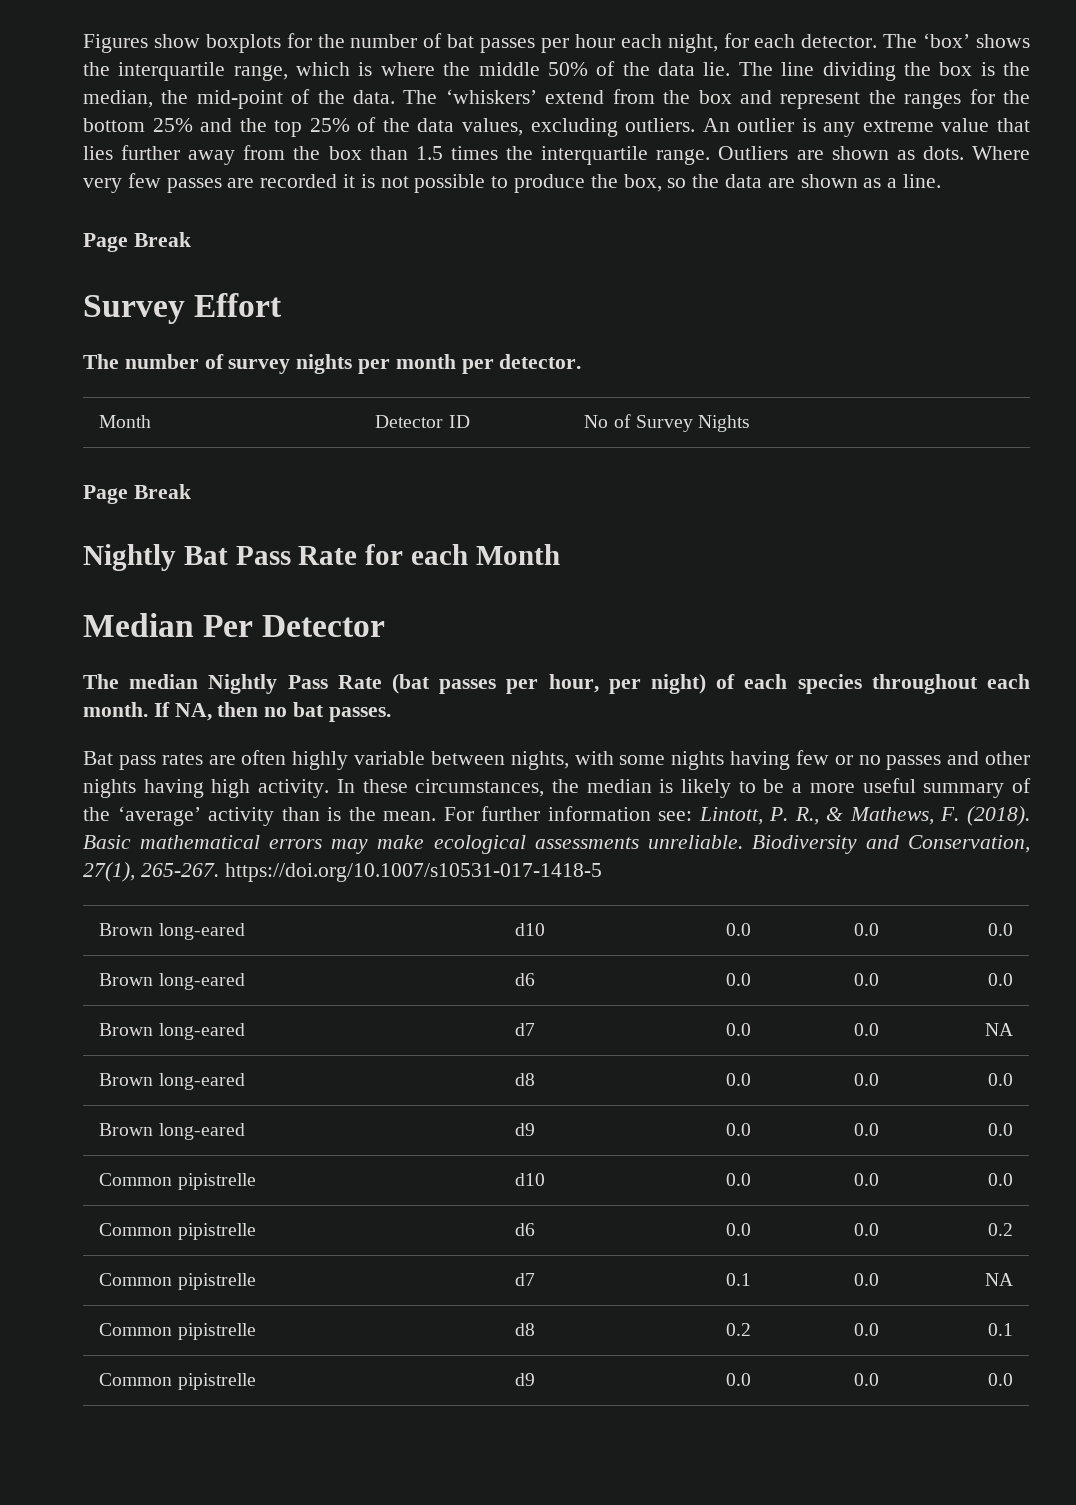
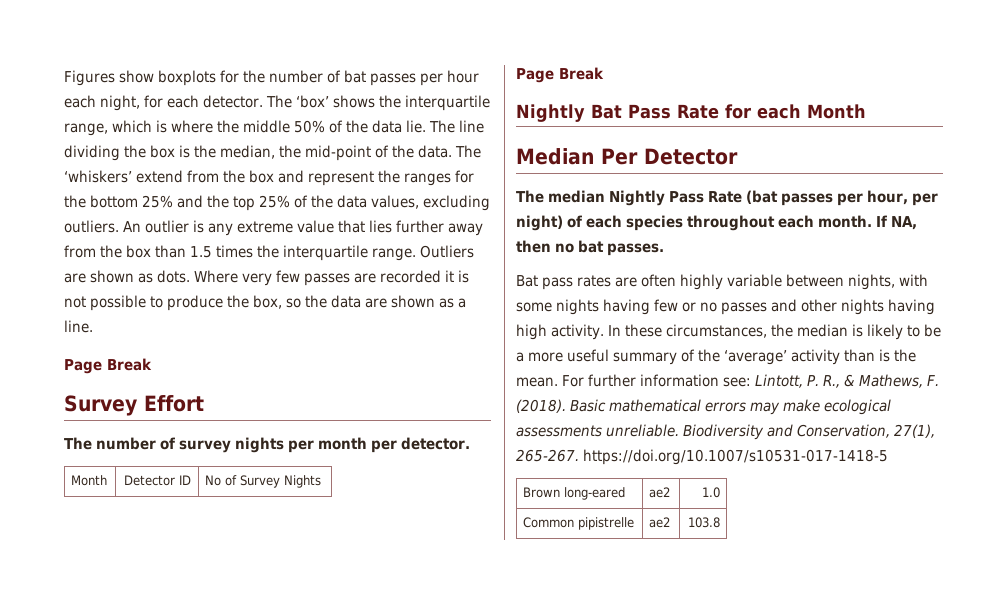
- Brown long-eared | d10 | 0.0 | 0.0 | 0.0
- Brown long-eared | d6 | 0.0 | 0.0 | 0.0
- Brown long-eared | d7 | 0.0 | 0.0 | NA
- Brown long-eared | d8 | 0.0 | 0.0 | 0.0
- Brown long-eared | d9 | 0.0 | 0.0 | 0.0
- Common pipistrelle | d10 | 0.0 | 0.0 | 0.0
- Common pipistrelle | d6 | 0.0 | 0.0 | 0.2
- Common pipistrelle | d7 | 0.1 | 0.0 | NA
- Common pipistrelle | d8 | 0.2 | 0.0 | 0.1
- Common pipistrelle | d9 | 0.0 | 0.0 | 0.0
+ Brown long-eared | ae2 | 1.0
+ Common pipistrelle | ae2 | 103.8

